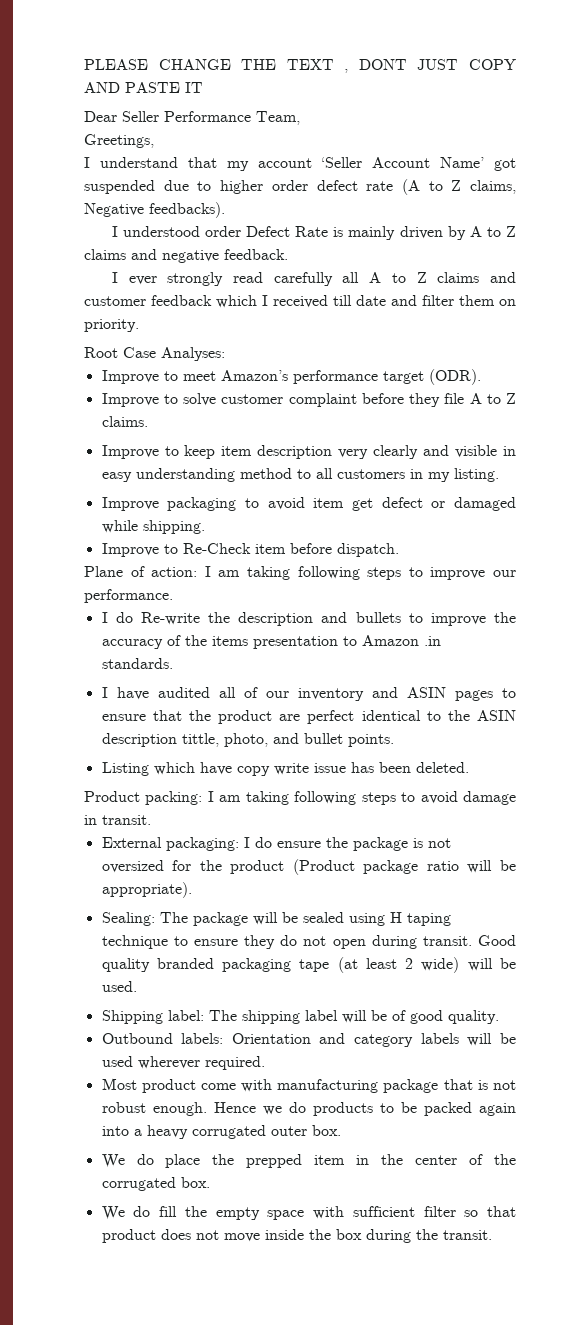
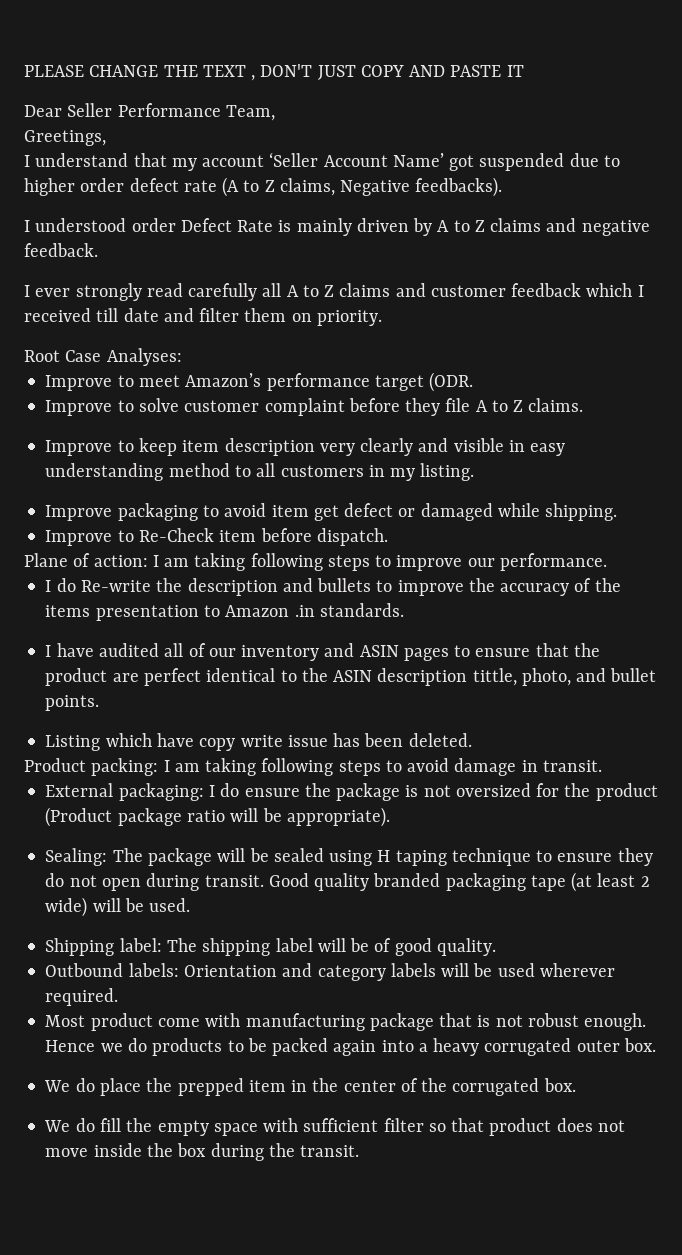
- PLEASE CHANGE THE TEXT , DONT JUST COPY AND PASTE IT
+ PLEASE CHANGE THE TEXT , DON'T JUST COPY AND PASTE IT
- Improve to meet Amazon’s performance target (ODR).
+ Improve to meet Amazon’s performance target (ODR.

